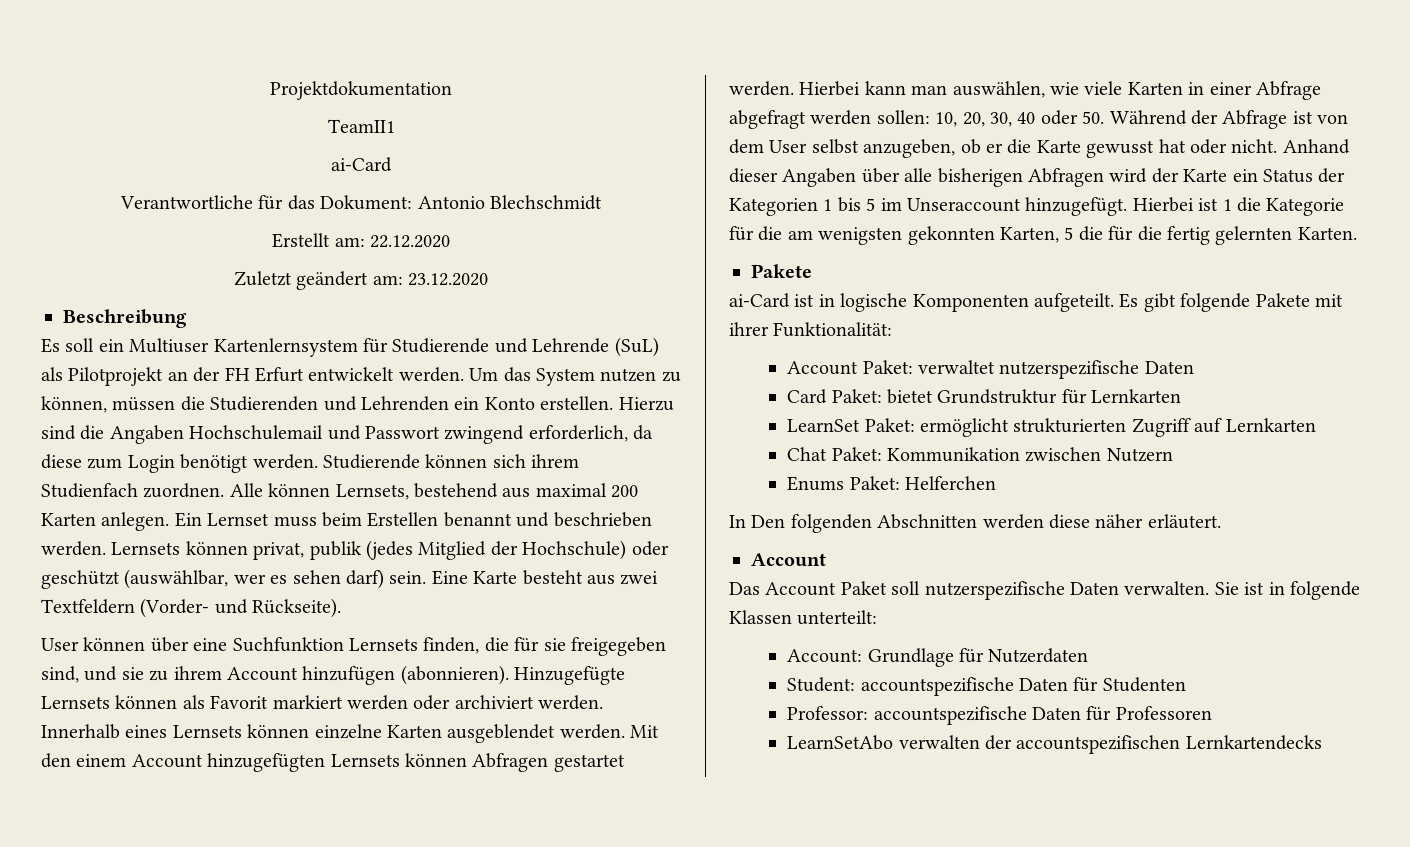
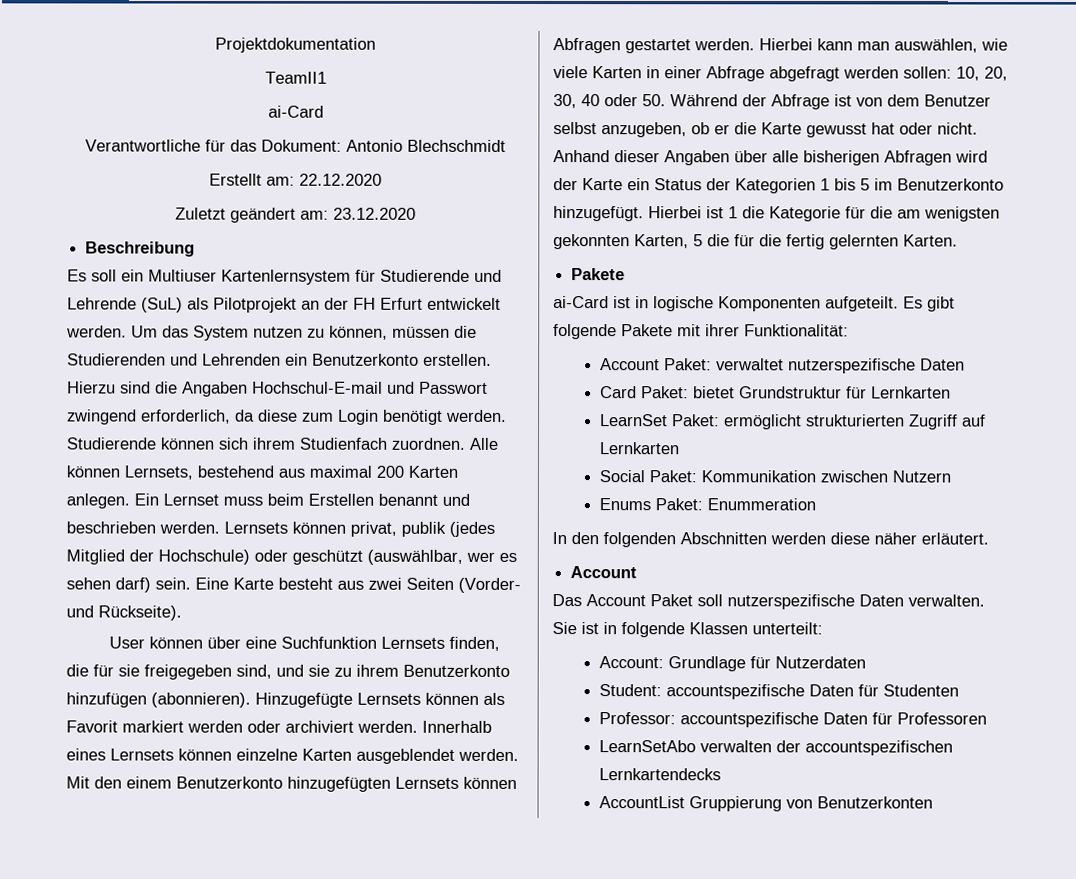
- Um das System nutzen zu können, müssen die Studierenden und Lehrenden ein Konto erstellen.
+ Um das System nutzen zu können, müssen die Studierenden und Lehrenden ein Benutzerkonto erstellen.
- Hierzu sind die Angaben Hochschulemail und Passwort zwingend erforderlich, da diese zum Login benötigt werden.
+ Hierzu sind die Angaben Hochschul-E-mail und Passwort zwingend erforderlich, da diese zum Login benötigt werden.
- Eine Karte besteht aus zwei Textfeldern (Vorder- und Rückseite).
+ Eine Karte besteht aus zwei Seiten (Vorder- und Rückseite).
- User können über eine Suchfunktion Lernsets finden, die für sie freigegeben sind, und sie zu ihrem Account hinzufügen (abonnieren).
+ User können über eine Suchfunktion Lernsets finden, die für sie freigegeben sind, und sie zu ihrem Benutzerkonto hinzufügen (abonnieren).
- Mit den einem Account hinzugefügten Lernsets können Abfragen gestartet werden.
+ Mit den einem Benutzerkonto hinzugefügten Lernsets können Abfragen gestartet werden.
- Hierbei kann man auswählen, wie viele Karten in einer Abfrage abgefragt werden sollen: 10, 20, 30, 40 oder 50. Während der Abfrage ist von dem User selbst anzugeben, ob er die Karte gewusst hat oder nicht.
+ Hierbei kann man auswählen, wie viele Karten in einer Abfrage abgefragt werden sollen: 10, 20, 30, 40 oder 50. Während der Abfrage ist von dem Benutzer selbst anzugeben, ob er die Karte gewusst hat oder nicht.
- Anhand dieser Angaben über alle bisherigen Abfragen wird der Karte ein Status der Kategorien 1 bis 5 im Unseraccount hinzugefügt.
+ Anhand dieser Angaben über alle bisherigen Abfragen wird der Karte ein Status der Kategorien 1 bis 5 im Benutzerkonto hinzugefügt.
- Chat Paket: Kommunikation zwischen Nutzern
+ Social Paket: Kommunikation zwischen Nutzern
- Enums Paket: Helferchen
+ Enums Paket: Enummeration
- In Den folgenden Abschnitten werden diese näher erläutert.
+ In den folgenden Abschnitten werden diese näher erläutert.
+ AccountList Gruppierung von Benutzerkonten

